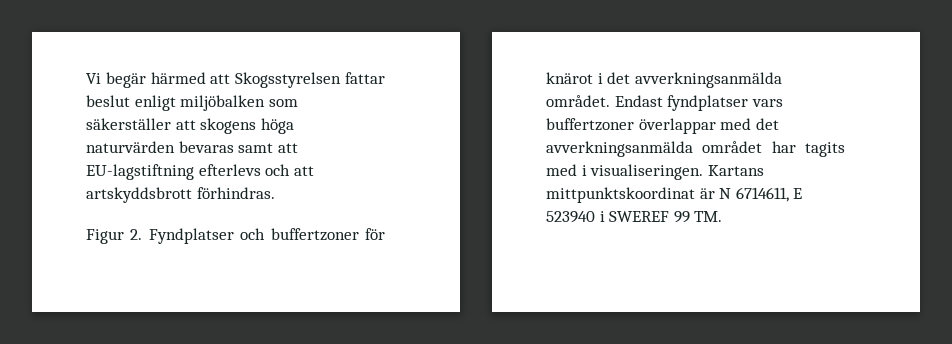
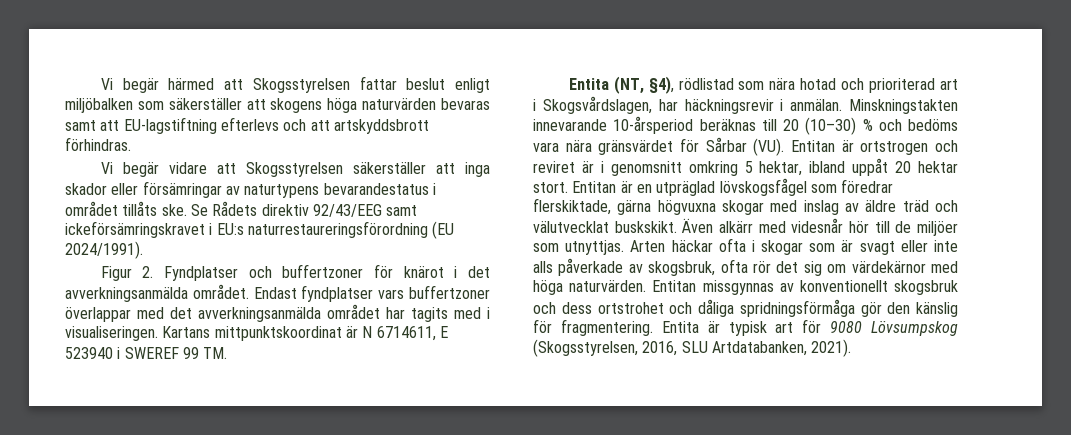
+ Vi begär vidare att Skogsstyrelsen säkerställer att inga skador eller försämringar av naturtypens bevarandestatus i området tillåts ske. Se Rådets direktiv 92/43/EEG samt ickeförsämringskravet i EU:s naturrestaureringsförordning (EU 2024/1991).
+ Entita (NT, §4), rödlistad som nära hotad och prioriterad art i Skogsvårdslagen, har häckningsrevir i anmälan. Minskningstakten innevarande 10-årsperiod beräknas till 20 (10–30) % och bedöms vara nära gränsvärdet för Sårbar (VU). Entitan är ortstrogen och reviret är i genomsnitt omkring 5 hektar, ibland uppåt 20 hektar stort. Entitan är en utpräglad lövskogsfågel som föredrar flerskiktade, gärna högvuxna skogar med inslag av äldre träd och välutvecklat buskskikt. Även alkärr med videsnår hör till de miljöer som utnyttjas. Arten häckar ofta i skogar som är svagt eller inte alls påverkade av skogsbruk, ofta rör det sig om värdekärnor med höga naturvärden. Entitan missgynnas av konventionellt skogsbruk och dess ortstrohet och dåliga spridningsförmåga gör den känslig för fragmentering. Entita är typisk art för 9080 Lövsumpskog (Skogsstyrelsen, 2016, SLU Artdatabanken, 2021).

